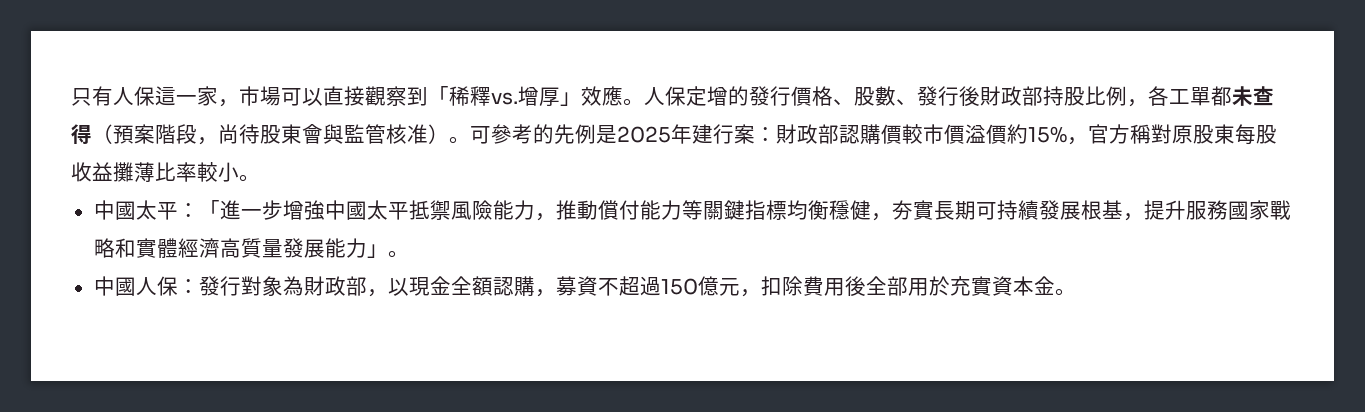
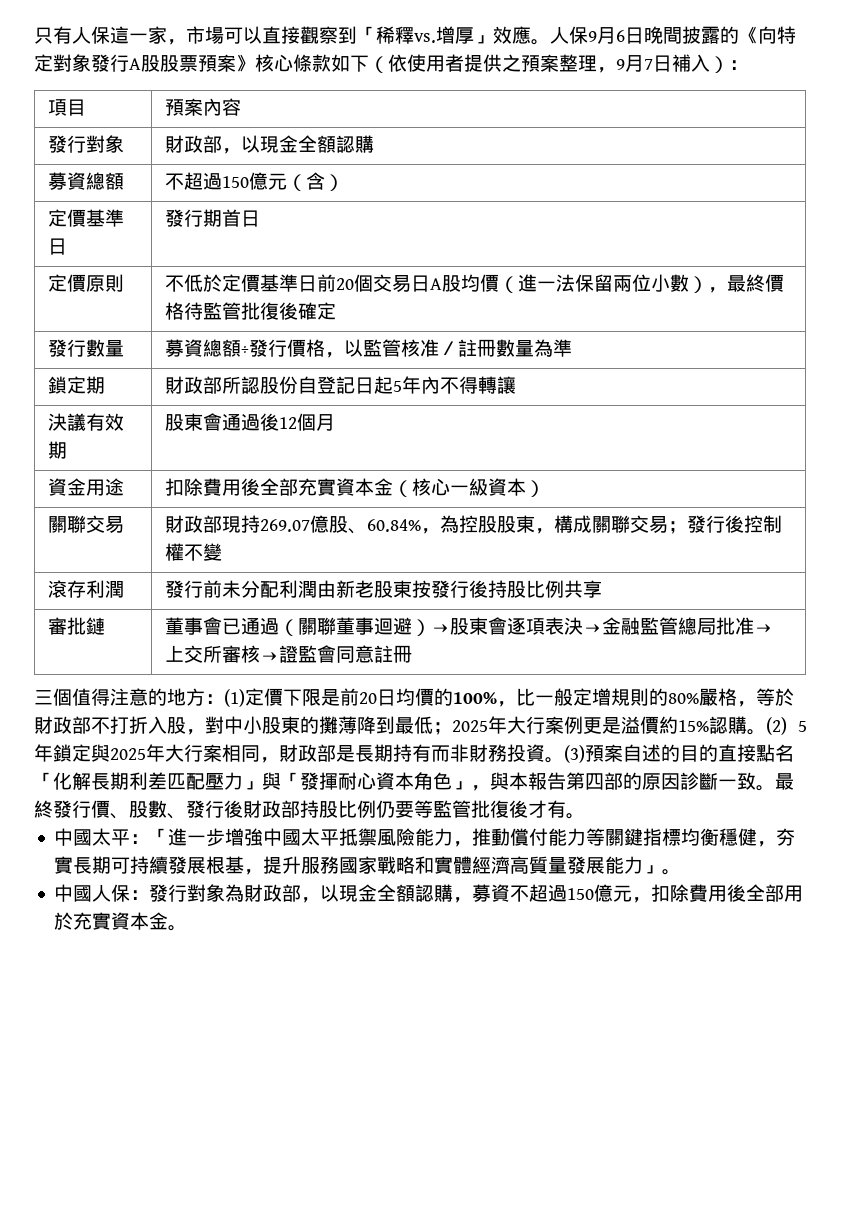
- 人保定增的發行價格、股數、發行後財政部持股比例，各工單都未查得（預案階段，尚待股東會與監管核准）。可參考的先例是2025年建行案：財政部認購價較市價溢價約15%，官方稱對原股東每股收益攤薄比率較小。
+ 人保9月6日晚間披露的《向特定對象發行A股股票預案》核心條款如下（依使用者提供之預案整理，9月7日補入）：
+ 項目 | 預案內容
+ 發行對象 | 財政部，以現金全額認購
+ 募資總額 | 不超過150億元（含）
+ 定價基準日 | 發行期首日
+ 定價原則 | 不低於定價基準日前20個交易日A股均價（進一法保留兩位小數），最終價格待監管批復後確定
+ 發行數量 | 募資總額÷發行價格，以監管核准／註冊數量為準
+ 鎖定期 | 財政部所認股份自登記日起5年內不得轉讓
+ 決議有效期 | 股東會通過後12個月
+ 資金用途 | 扣除費用後全部充實資本金（核心一級資本）
+ 關聯交易 | 財政部現持269.07億股、60.84%，為控股股東，構成關聯交易；發行後控制權不變
+ 滾存利潤 | 發行前未分配利潤由新老股東按發行後持股比例共享
+ 審批鏈 | 董事會已通過（關聯董事迴避）→股東會逐項表決→金融監管總局批准→上交所審核→證監會同意註冊
+ 三個值得注意的地方：(1)定價下限是前20日均價的100%，比一般定增規則的80%嚴格，等於財政部不打折入股，對中小股東的攤薄降到最低；2025年大行案例更是溢價約15%認購。(2) 5年鎖定與2025年大行案相同，財政部是長期持有而非財務投資。(3)預案自述的目的直接點名「化解長期利差匹配壓力」與「發揮耐心資本角色」，與本報告第四部的原因診斷一致。最終發行價、股數、發行後財政部持股比例仍要等監管批復後才有。

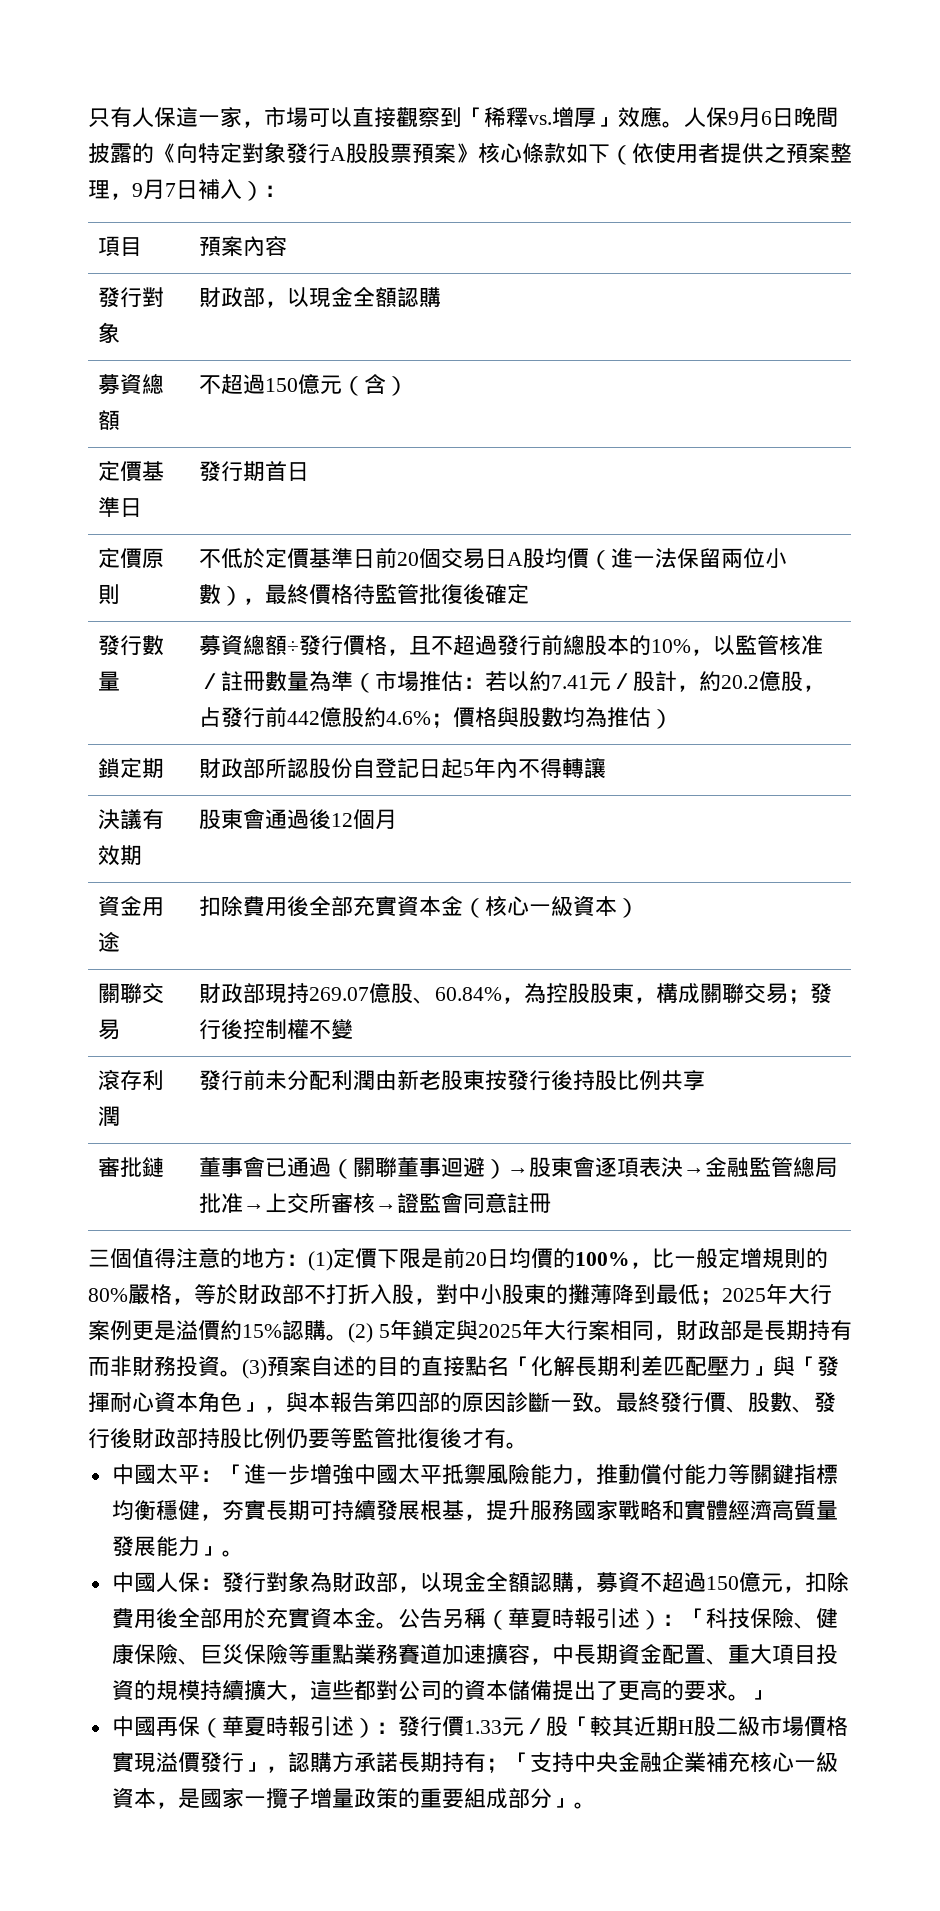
- 募資總額÷發行價格，以監管核准／註冊數量為準
+ 募資總額÷發行價格，且不超過發行前總股本的10%，以監管核准／註冊數量為準（市場推估：若以約7.41元／股計，約20.2億股，占發行前442億股約4.6%；價格與股數均為推估）
+ 公告另稱（華夏時報引述）：「科技保險、健康保險、巨災保險等重點業務賽道加速擴容，中長期資金配置、重大項目投資的規模持續擴大，這些都對公司的資本儲備提出了更高的要求。」
+ 中國再保（華夏時報引述）：發行價1.33元／股「較其近期H股二級市場價格實現溢價發行」，認購方承諾長期持有；「支持中央金融企業補充核心一級資本，是國家一攬子增量政策的重要組成部分」。

